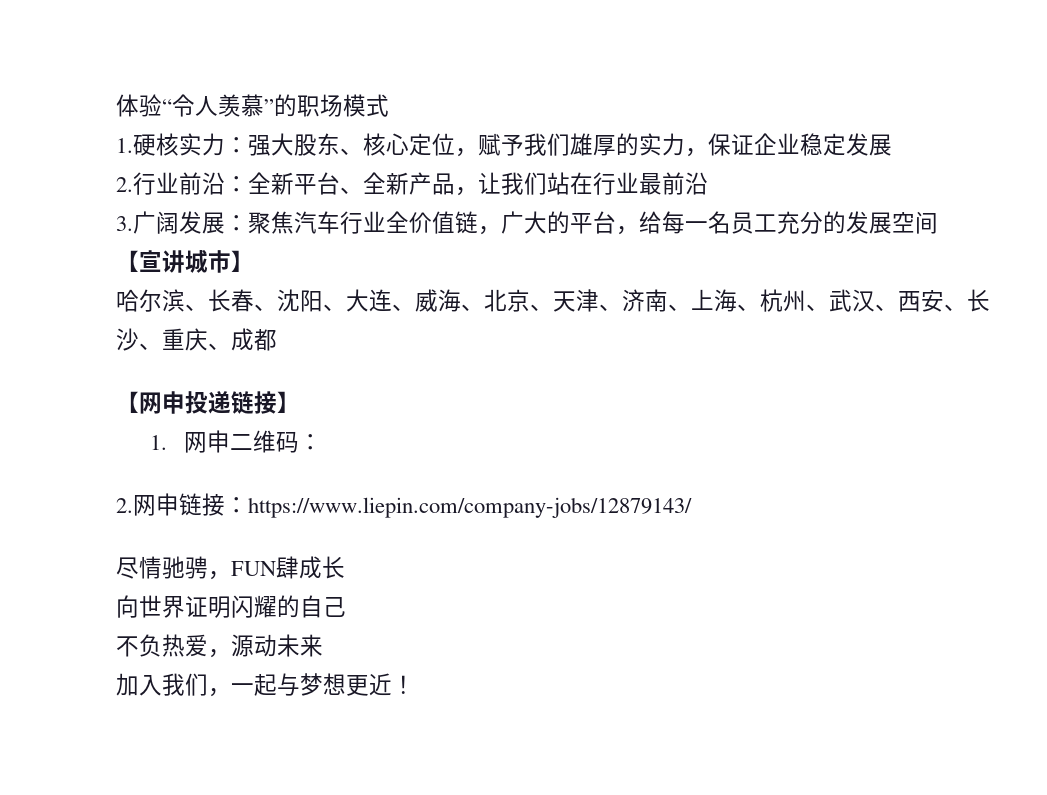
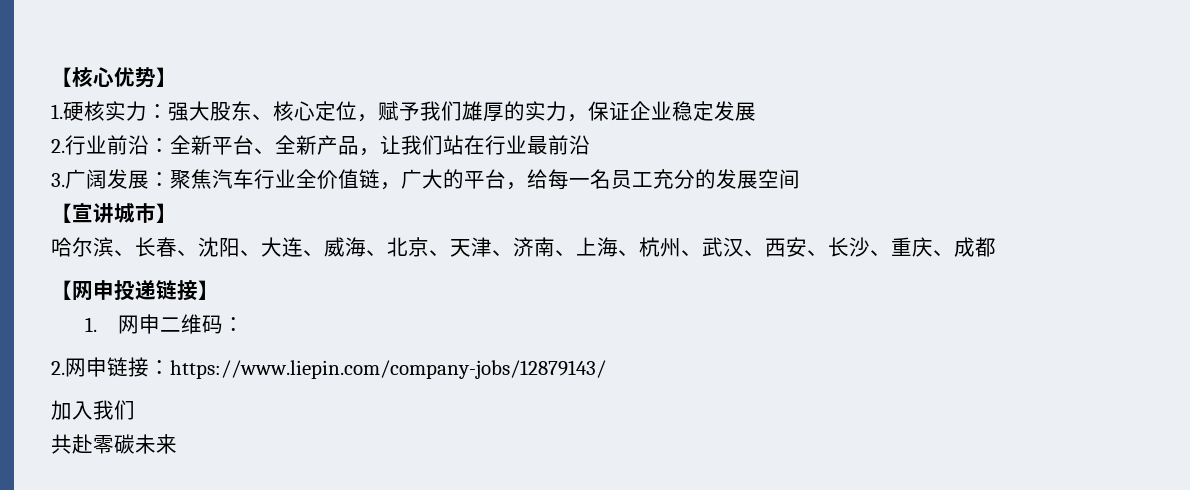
- 体验“令人羡慕”的职场模式
+ 【核心优势】
- 尽情驰骋，FUN肆成长
- 向世界证明闪耀的自己
- 不负热爱，源动未来
- 加入我们，一起与梦想更近！
+ 加入我们
+ 共赴零碳未来

